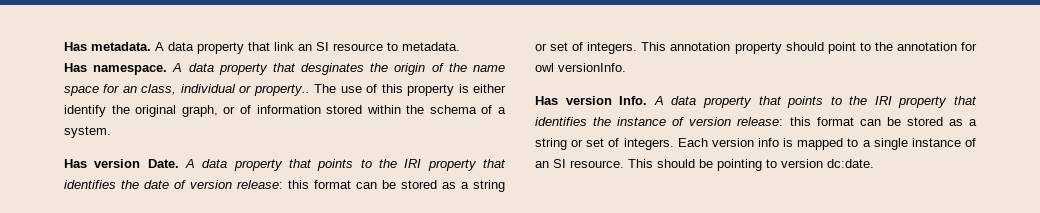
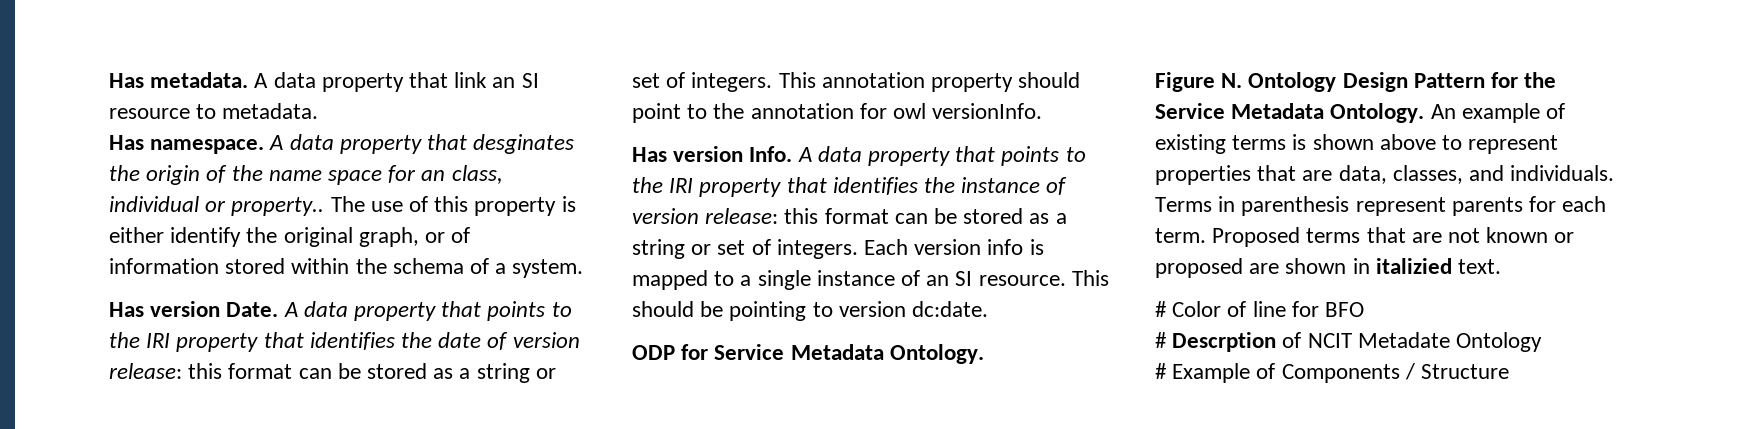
+ ODP for Service Metadata Ontology.
+ Figure N. Ontology Design Pattern for the Service Metadata Ontology. An example of existing terms is shown above to represent properties that are data, classes, and individuals. Terms in parenthesis represent parents for each term. Proposed terms that are not known or proposed are shown in italizied text.
+ # Color of line for BFO
+ # Descrption of NCIT Metadate Ontology
+ # Example of Components / Structure

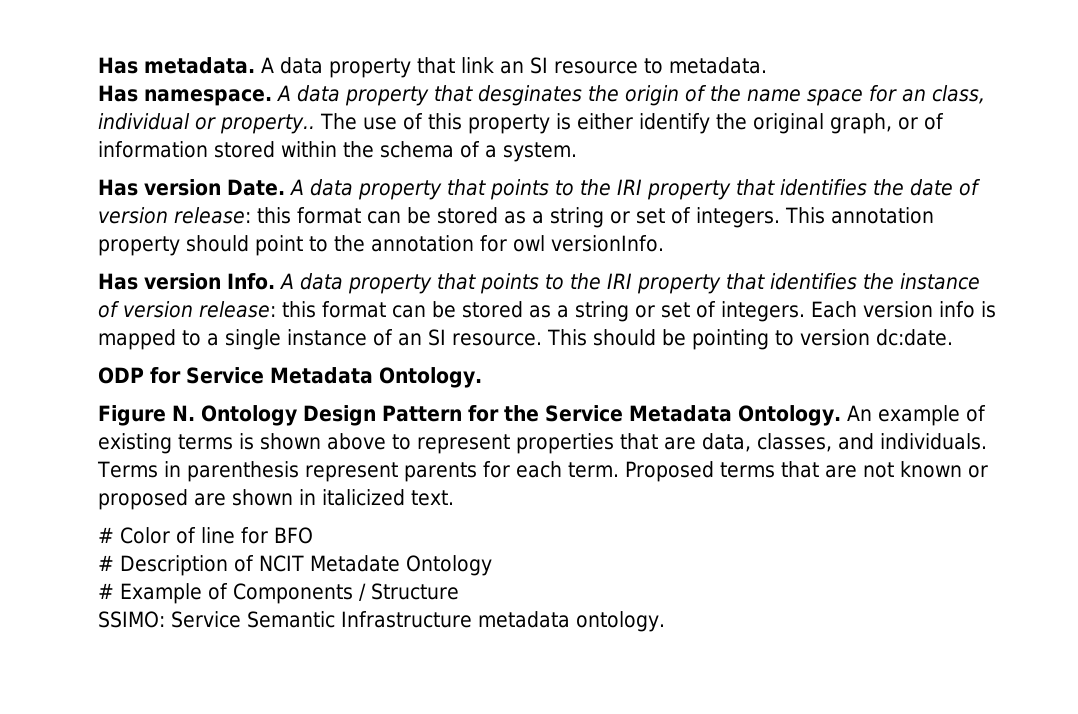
- Proposed terms that are not known or proposed are shown in italizied text.
+ Proposed terms that are not known or proposed are shown in italicized text.
- # Descrption of NCIT Metadate Ontology
+ # Description of NCIT Metadate Ontology
+ SSIMO: Service Semantic Infrastructure metadata ontology.

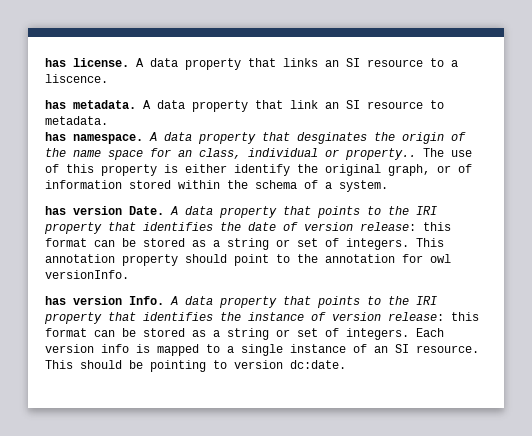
- Has metadata.
+ has license. A data property that links an SI resource to a liscence.
+ has metadata.
- Has namespace.
+ has namespace.
- Has version Date.
+ has version Date.
- Has version Info.
+ has version Info.
- ODP for Service Metadata Ontology.
- Figure N. Ontology Design Pattern for the Service Metadata Ontology. An example of existing terms is shown above to represent properties that are data, classes, and individuals. Terms in parenthesis represent parents for each term. Proposed terms that are not known or proposed are shown in italicized text.
- # Color of line for BFO
- # Description of NCIT Metadate Ontology
- # Example of Components / Structure
- SSIMO: Service Semantic Infrastructure metadata ontology.

